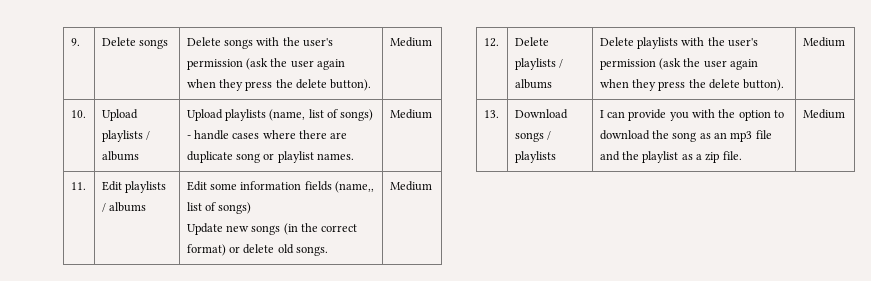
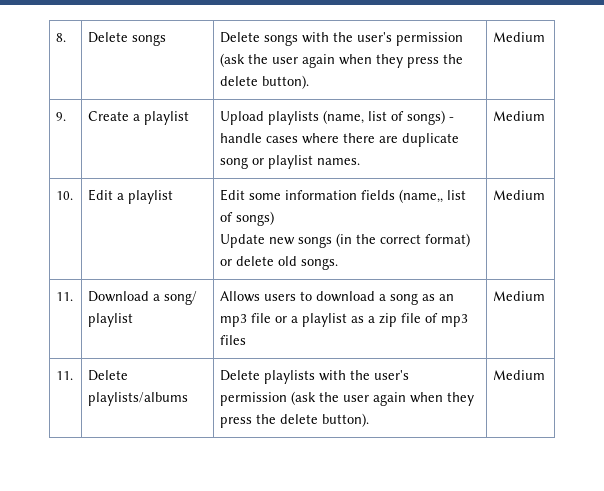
- 9. | Delete songs | Delete songs with the user's permission (ask the user again when they press the delete button). | Medium
+ 8. | Delete songs | Delete songs with the user's permission (ask the user again when they press the delete button). | Medium
- 10. | Upload playlists / albums | Upload playlists (name, list of songs) - handle cases where there are duplicate song or playlist names. | Medium
+ 9. | Create a playlist | Upload playlists (name, list of songs) - handle cases where there are duplicate song or playlist names. | Medium
- 11. | Edit playlists / albums | Edit some information fields (name,, list of songs)
+ 10. | Edit a playlist | Edit some information fields (name,, list of songs)
- 12. | Delete playlists / albums | Delete playlists with the user's permission (ask the user again when they press the delete button). | Medium
+ 11. | Download a song/ playlist | Allows users to download a song as an mp3 file or a playlist as a zip file of mp3 files | Medium
+ 11. | Delete playlists/albums | Delete playlists with the user's permission (ask the user again when they press the delete button). | Medium
- 13. | Download songs / playlists | I can provide you with the option to download the song as an mp3 file and the playlist as a zip file. | Medium

